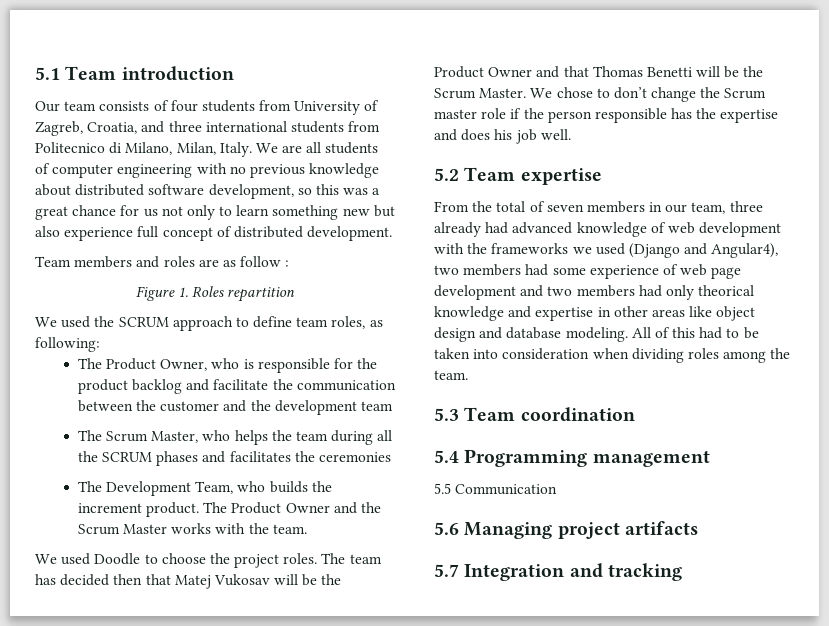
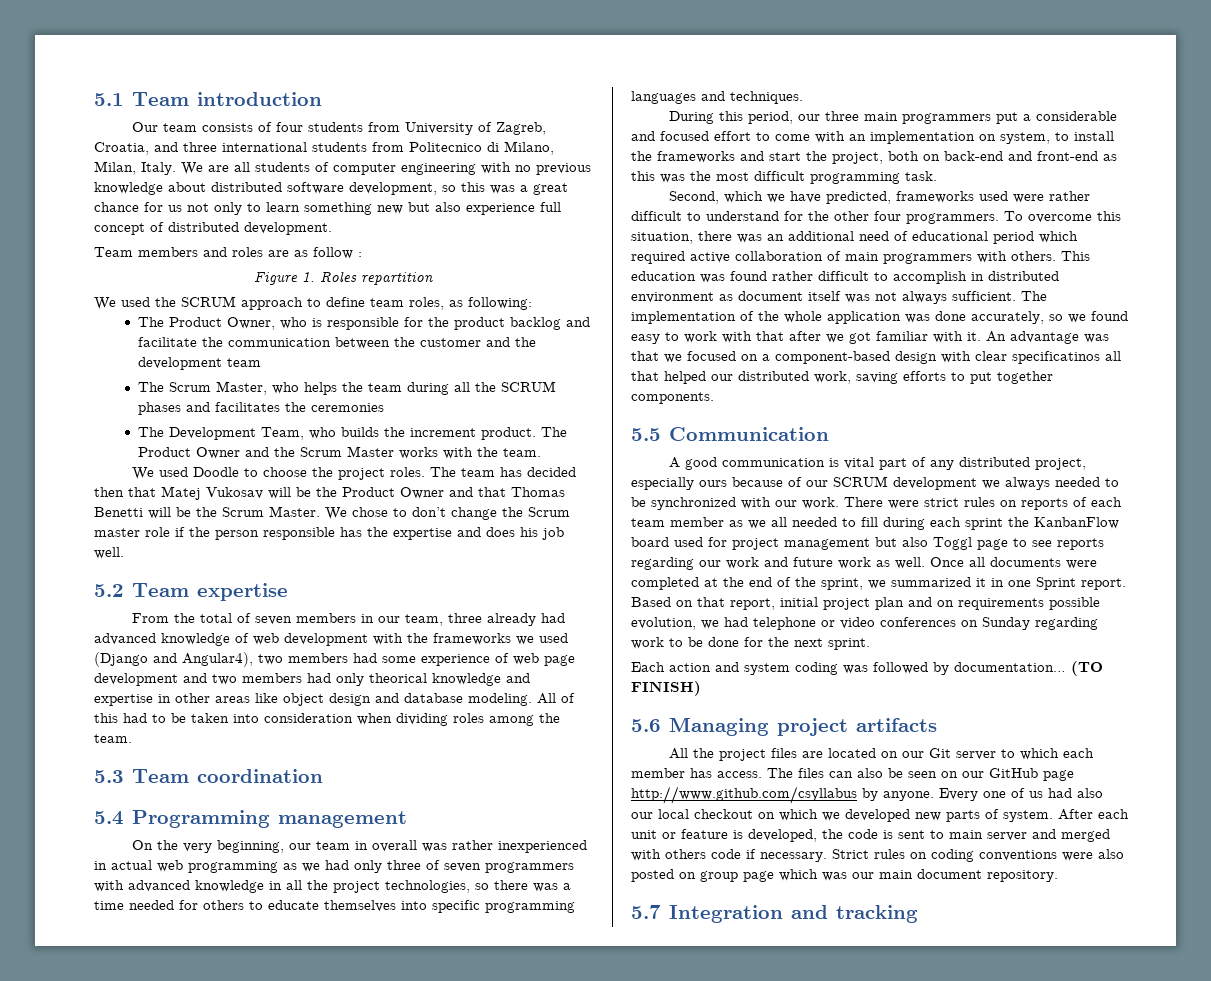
+ On the very beginning, our team in overall was rather inexperienced in actual web programming as we had only three of seven programmers with advanced knowledge in all the project technologies, so there was a time needed for others to educate themselves into specific programming languages and techniques.
+ During this period, our three main programmers put a considerable and focused effort to come with an implementation on system, to install the frameworks and start the project, both on back-end and front-end as this was the most difficult programming task.
+ Second, which we have predicted, frameworks used were rather difficult to understand for the other four programmers. To overcome this situation, there was an additional need of educational period which required active collaboration of main programmers with others. This education was found rather difficult to accomplish in distributed environment as document itself was not always sufficient. The implementation of the whole application was done accurately, so we found easy to work with that after we got familiar with it. An advantage was that we focused on a component-based design with clear specificatinos all that helped our distributed work, saving efforts to put together components.
  5.5 Communication
+ A good communication is vital part of any distributed project, especially ours because of our SCRUM development we always needed to be synchronized with our work. There were strict rules on reports of each team member as we all needed to fill during each sprint the KanbanFlow board used for project management but also Toggl page to see reports regarding our work and future work as well. Once all documents were completed at the end of the sprint, we summarized it in one Sprint report. Based on that report, initial project plan and on requirements possible evolution, we had telephone or video conferences on Sunday regarding work to be done for the next sprint.
+ Each action and system coding was followed by documentation… (TO FINISH)
  5.6 Managing project artifacts
+ All the project files are located on our Git server to which each member has access. The files can also be seen on our GitHub page http://www.github.com/csyllabus by anyone. Every one of us had also our local checkout on which we developed new parts of system. After each unit or feature is developed, the code is sent to main server and merged with others code if necessary. Strict rules on coding conventions were also posted on group page which was our main document repository.

